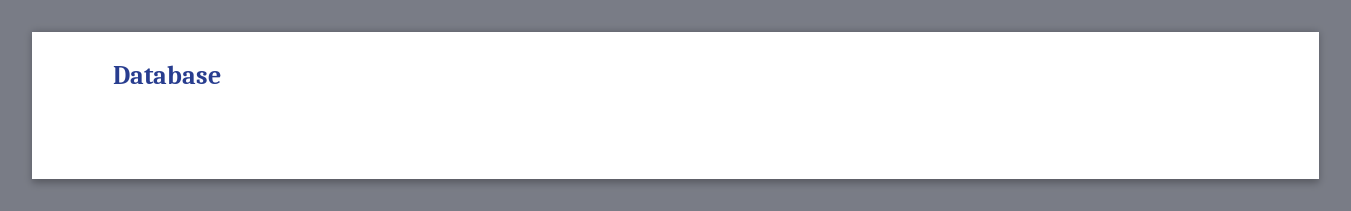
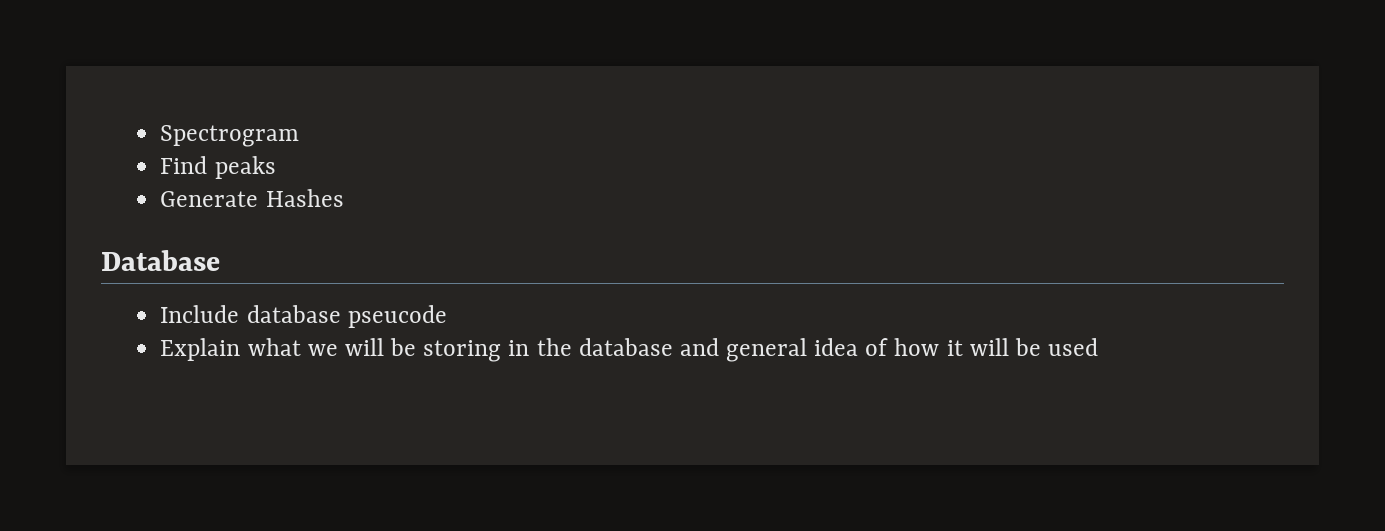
+ Spectrogram
+ Find peaks
+ Generate Hashes
  Database
+ Include database pseucode
+ Explain what we will be storing in the database and general idea of how it will be used

